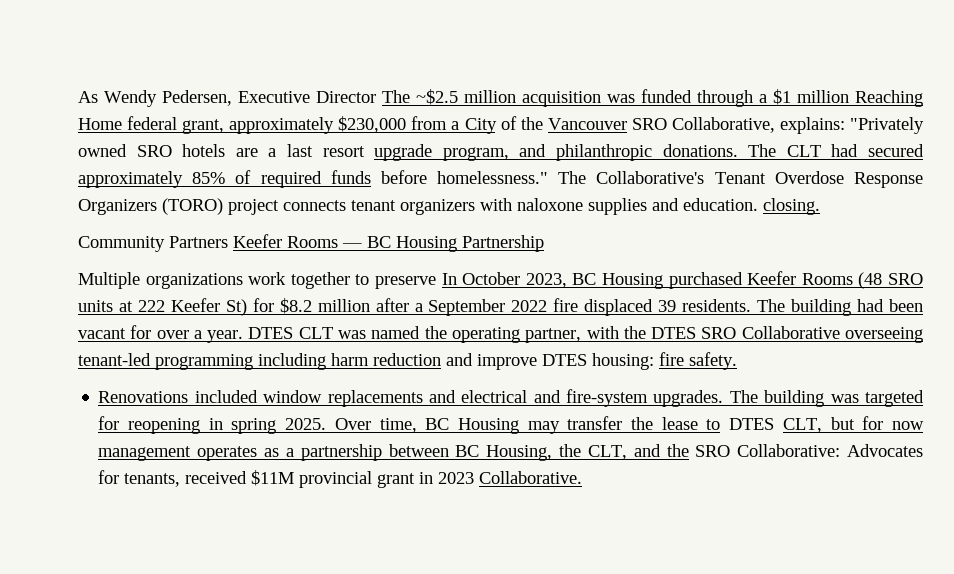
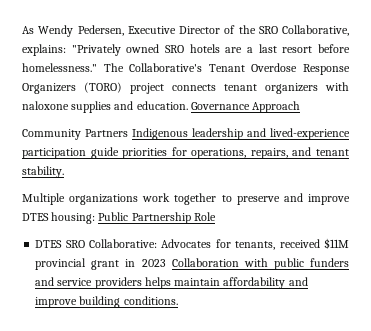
- As Wendy Pedersen, Executive Director The ~$2.5 million acquisition was funded through a $1 million Reaching Home federal grant, approximately $230,000 from a City of the Vancouver SRO Collaborative, explains: "Privately owned SRO hotels are a last resort upgrade program, and philanthropic donations. The CLT had secured approximately 85% of required funds before homelessness."
+ As Wendy Pedersen, Executive Director of the SRO Collaborative, explains: "Privately owned SRO hotels are a last resort before homelessness."
- The Collaborative's Tenant Overdose Response Organizers (TORO) project connects tenant organizers with naloxone supplies and education. closing.
+ The Collaborative's Tenant Overdose Response Organizers (TORO) project connects tenant organizers with naloxone supplies and education. Governance Approach
- Community Partners Keefer Rooms — BC Housing Partnership
+ Community Partners Indigenous leadership and lived-experience participation guide priorities for operations, repairs, and tenant stability.
- Multiple organizations work together to preserve In October 2023, BC Housing purchased Keefer Rooms (48 SRO units at 222 Keefer St) for $8.2 million after a September 2022 fire displaced 39 residents. The building had been vacant for over a year. DTES CLT was named the operating partner, with the DTES SRO Collaborative overseeing tenant-led programming including harm reduction and improve DTES housing: fire safety.
- Renovations included window replacements and electrical and fire-system upgrades. The building was targeted for reopening in spring 2025. Over time, BC Housing may transfer the lease to DTES CLT, but for now management operates as a partnership between BC Housing, the CLT, and the SRO Collaborative: Advocates for tenants, received $11M provincial grant in 2023 Collaborative.
+ Multiple organizations work together to preserve and improve DTES housing: Public Partnership Role
+ DTES SRO Collaborative: Advocates for tenants, received $11M provincial grant in 2023 Collaboration with public funders and service providers helps maintain affordability and improve building conditions.

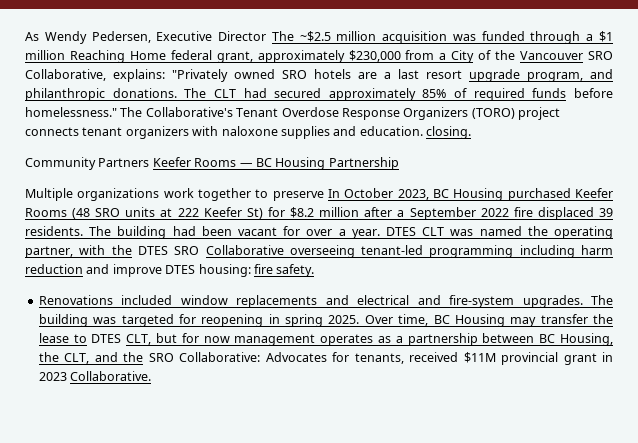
- As Wendy Pedersen, Executive Director of the SRO Collaborative, explains: "Privately owned SRO hotels are a last resort before homelessness."
+ As Wendy Pedersen, Executive Director The ~$2.5 million acquisition was funded through a $1 million Reaching Home federal grant, approximately $230,000 from a City of the Vancouver SRO Collaborative, explains: "Privately owned SRO hotels are a last resort upgrade program, and philanthropic donations. The CLT had secured approximately 85% of required funds before homelessness."
- The Collaborative's Tenant Overdose Response Organizers (TORO) project connects tenant organizers with naloxone supplies and education. Governance Approach
+ The Collaborative's Tenant Overdose Response Organizers (TORO) project connects tenant organizers with naloxone supplies and education. closing.
- Community Partners Indigenous leadership and lived-experience participation guide priorities for operations, repairs, and tenant stability.
+ Community Partners Keefer Rooms — BC Housing Partnership
- Multiple organizations work together to preserve and improve DTES housing: Public Partnership Role
- DTES SRO Collaborative: Advocates for tenants, received $11M provincial grant in 2023 Collaboration with public funders and service providers helps maintain affordability and improve building conditions.
+ Multiple organizations work together to preserve In October 2023, BC Housing purchased Keefer Rooms (48 SRO units at 222 Keefer St) for $8.2 million after a September 2022 fire displaced 39 residents. The building had been vacant for over a year. DTES CLT was named the operating partner, with the DTES SRO Collaborative overseeing tenant-led programming including harm reduction and improve DTES housing: fire safety.
+ Renovations included window replacements and electrical and fire-system upgrades. The building was targeted for reopening in spring 2025. Over time, BC Housing may transfer the lease to DTES CLT, but for now management operates as a partnership between BC Housing, the CLT, and the SRO Collaborative: Advocates for tenants, received $11M provincial grant in 2023 Collaborative.

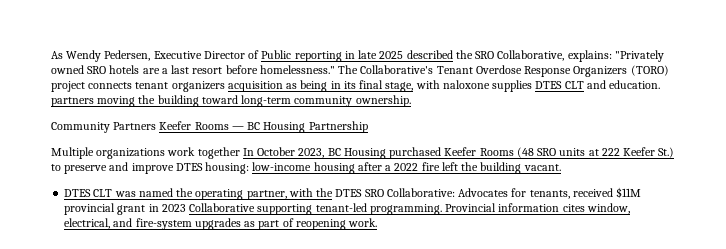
- As Wendy Pedersen, Executive Director The ~$2.5 million acquisition was funded through a $1 million Reaching Home federal grant, approximately $230,000 from a City of the Vancouver SRO Collaborative, explains: "Privately owned SRO hotels are a last resort upgrade program, and philanthropic donations. The CLT had secured approximately 85% of required funds before homelessness."
+ As Wendy Pedersen, Executive Director of Public reporting in late 2025 described the SRO Collaborative, explains: "Privately owned SRO hotels are a last resort before homelessness."
- The Collaborative's Tenant Overdose Response Organizers (TORO) project connects tenant organizers with naloxone supplies and education. closing.
+ The Collaborative's Tenant Overdose Response Organizers (TORO) project connects tenant organizers acquisition as being in its final stage, with naloxone supplies DTES CLT and education. partners moving the building toward long-term community ownership.
- Multiple organizations work together to preserve In October 2023, BC Housing purchased Keefer Rooms (48 SRO units at 222 Keefer St) for $8.2 million after a September 2022 fire displaced 39 residents. The building had been vacant for over a year. DTES CLT was named the operating partner, with the DTES SRO Collaborative overseeing tenant-led programming including harm reduction and improve DTES housing: fire safety.
- Renovations included window replacements and electrical and fire-system upgrades. The building was targeted for reopening in spring 2025. Over time, BC Housing may transfer the lease to DTES CLT, but for now management operates as a partnership between BC Housing, the CLT, and the SRO Collaborative: Advocates for tenants, received $11M provincial grant in 2023 Collaborative.
+ Multiple organizations work together In October 2023, BC Housing purchased Keefer Rooms (48 SRO units at 222 Keefer St.) to preserve and improve DTES housing: low-income housing after a 2022 fire left the building vacant.
+ DTES CLT was named the operating partner, with the DTES SRO Collaborative: Advocates for tenants, received $11M provincial grant in 2023 Collaborative supporting tenant-led programming. Provincial information cites window, electrical, and fire-system upgrades as part of reopening work.

